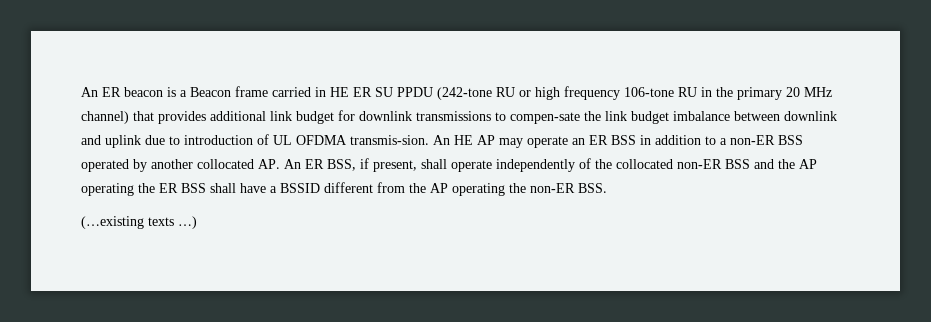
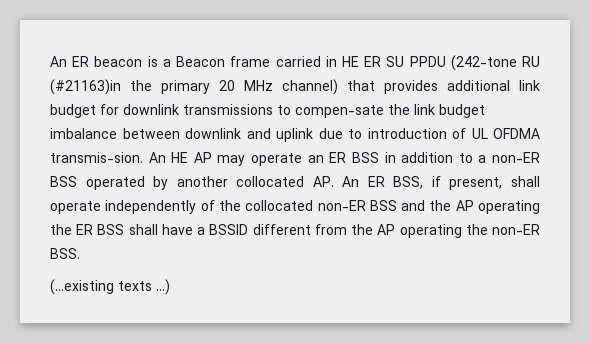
- An ER beacon is a Beacon frame carried in HE ER SU PPDU (242-tone RU or high frequency 106-tone RU in the primary 20 MHz channel) that provides additional link budget for downlink transmissions to compen-sate the link budget imbalance between downlink and uplink due to introduction of UL OFDMA transmis-sion.
+ An ER beacon is a Beacon frame carried in HE ER SU PPDU (242-tone RU (#21163)in the primary 20 MHz channel) that provides additional link budget for downlink transmissions to compen-sate the link budget imbalance between downlink and uplink due to introduction of UL OFDMA transmis-sion.

